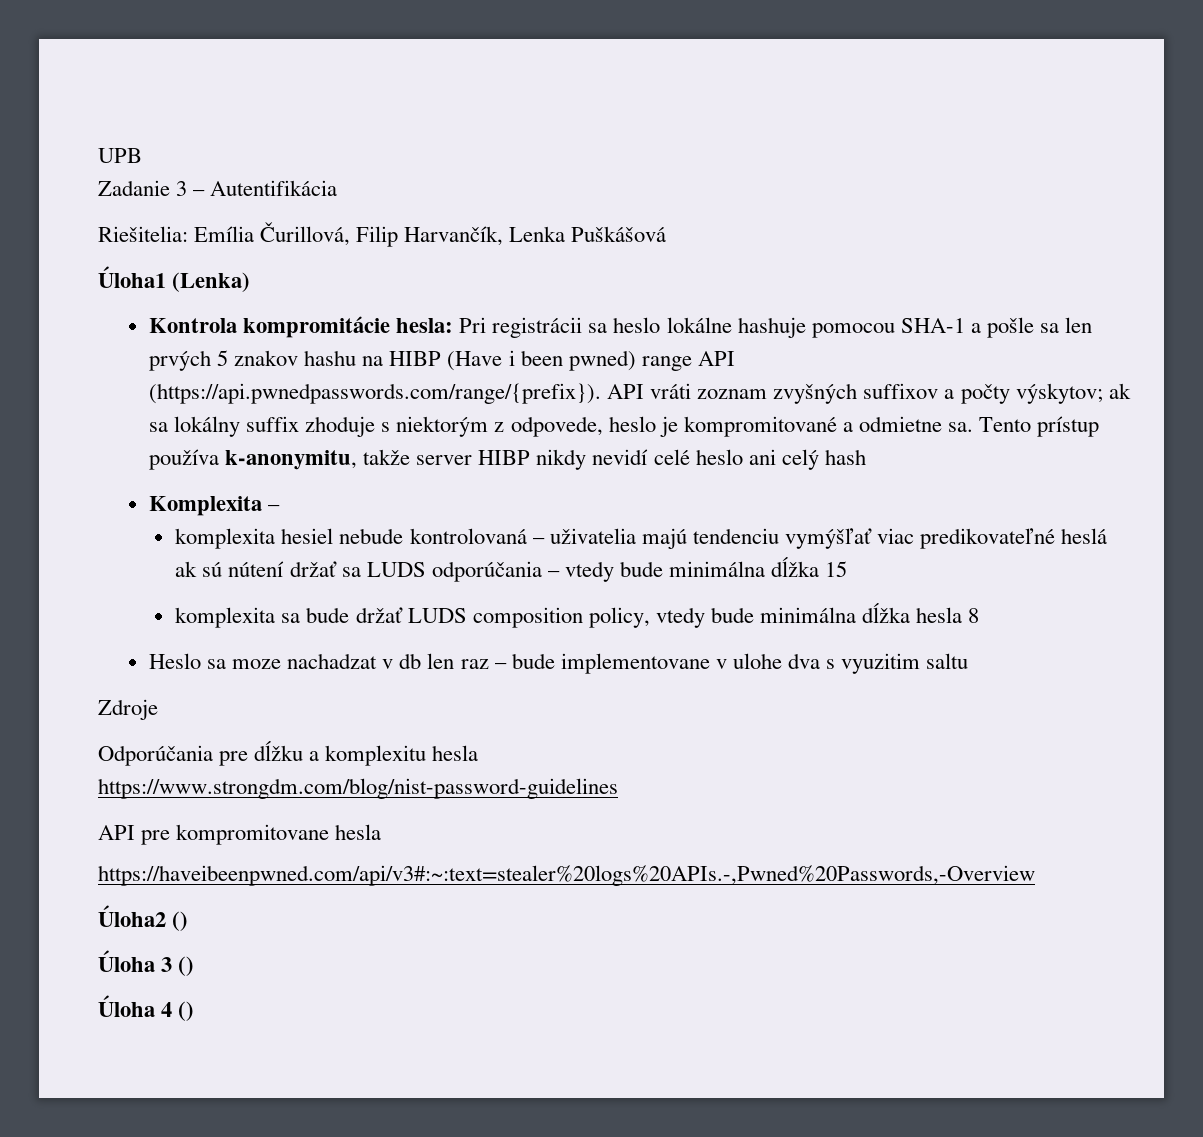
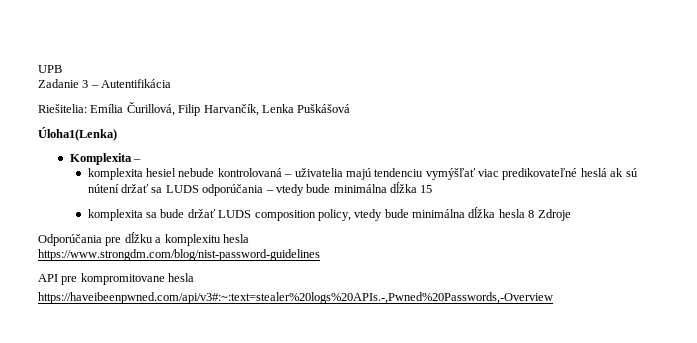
- Úloha1 (Lenka)
- Kontrola kompromitácie hesla: Pri registrácii sa heslo lokálne hashuje pomocou SHA-1 a pošle sa len prvých 5 znakov hashu na HIBP (Have i been pwned) range API (https://api.pwnedpasswords.com/range/{prefix}). API vráti zoznam zvyšných suffixov a počty výskytov; ak sa lokálny suffix zhoduje s niektorým z odpovede, heslo je kompromitované a odmietne sa. Tento prístup používa k-anonymitu, takže server HIBP nikdy nevidí celé heslo ani celý hash
+ Úloha1(Lenka)
- komplexita sa bude držať LUDS composition policy, vtedy bude minimálna dĺžka hesla 8
- Heslo sa moze nachadzat v db len raz – bude implementovane v ulohe dva s vyuzitim saltu
- Zdroje
+ komplexita sa bude držať LUDS composition policy, vtedy bude minimálna dĺžka hesla 8 Zdroje
- Úloha2 ()
- Úloha 3 ()
- Úloha 4 ()

